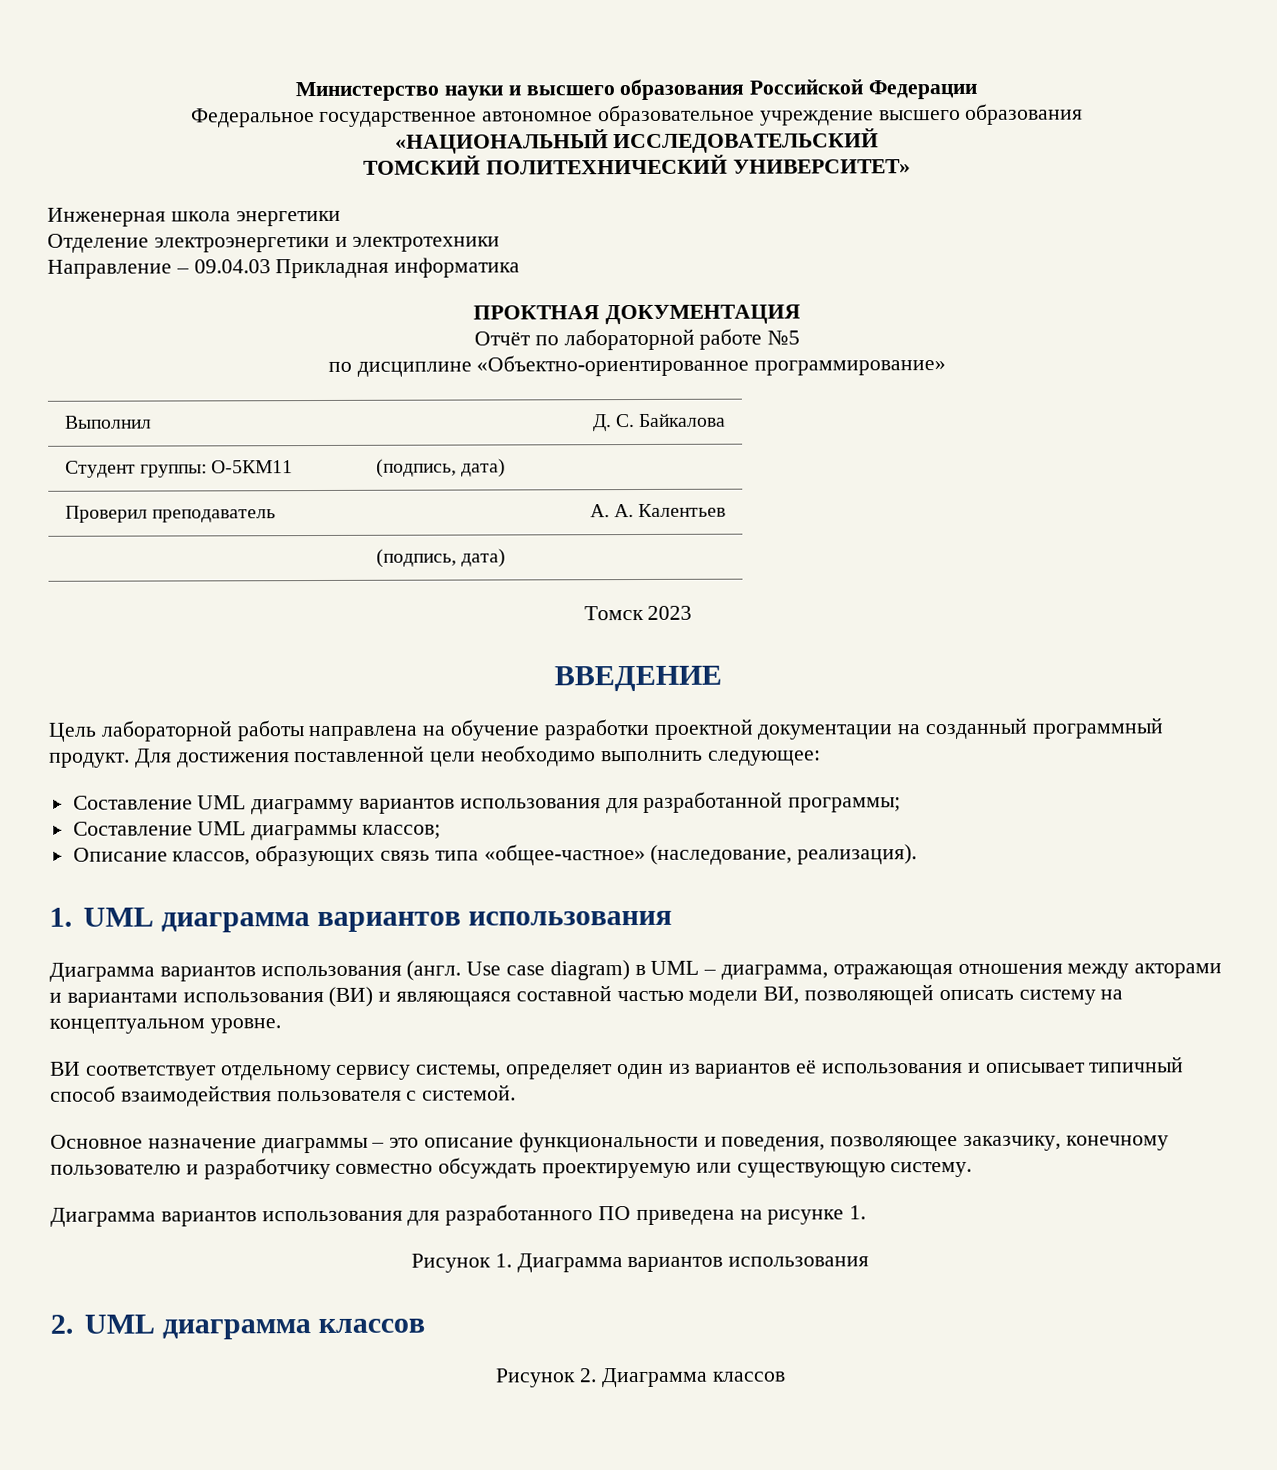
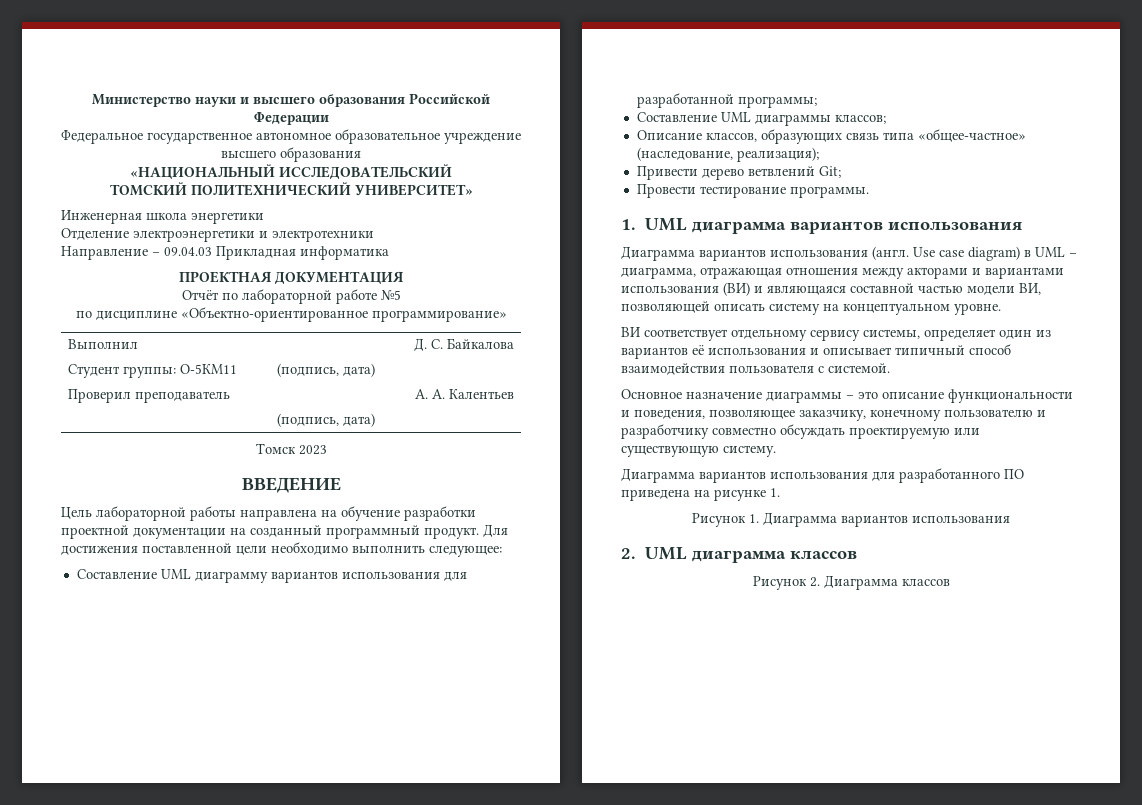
- ПРОКТНАЯ ДОКУМЕНТАЦИЯ
+ ПРОЕКТНАЯ ДОКУМЕНТАЦИЯ
- Описание классов, образующих связь типа «общее-частное» (наследование, реализация).
+ Описание классов, образующих связь типа «общее-частное» (наследование, реализация);
+ Привести дерево ветвлений Git;
+ Провести тестирование программы.

